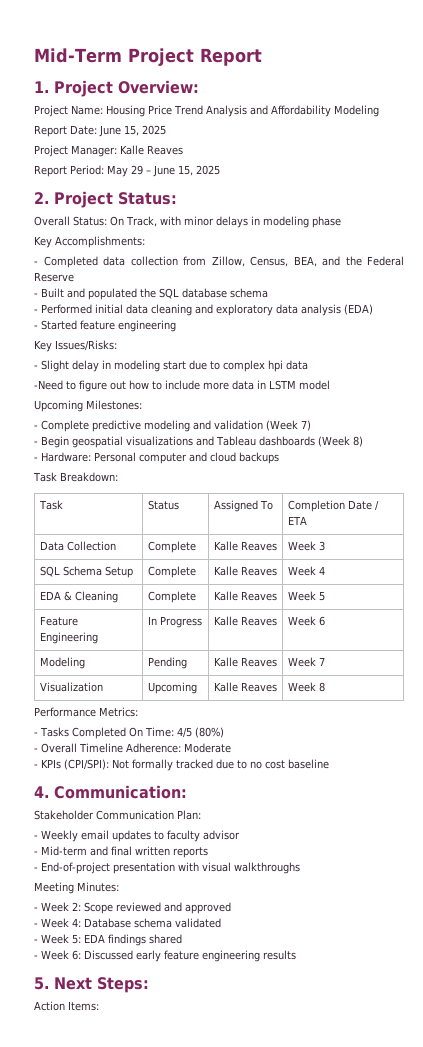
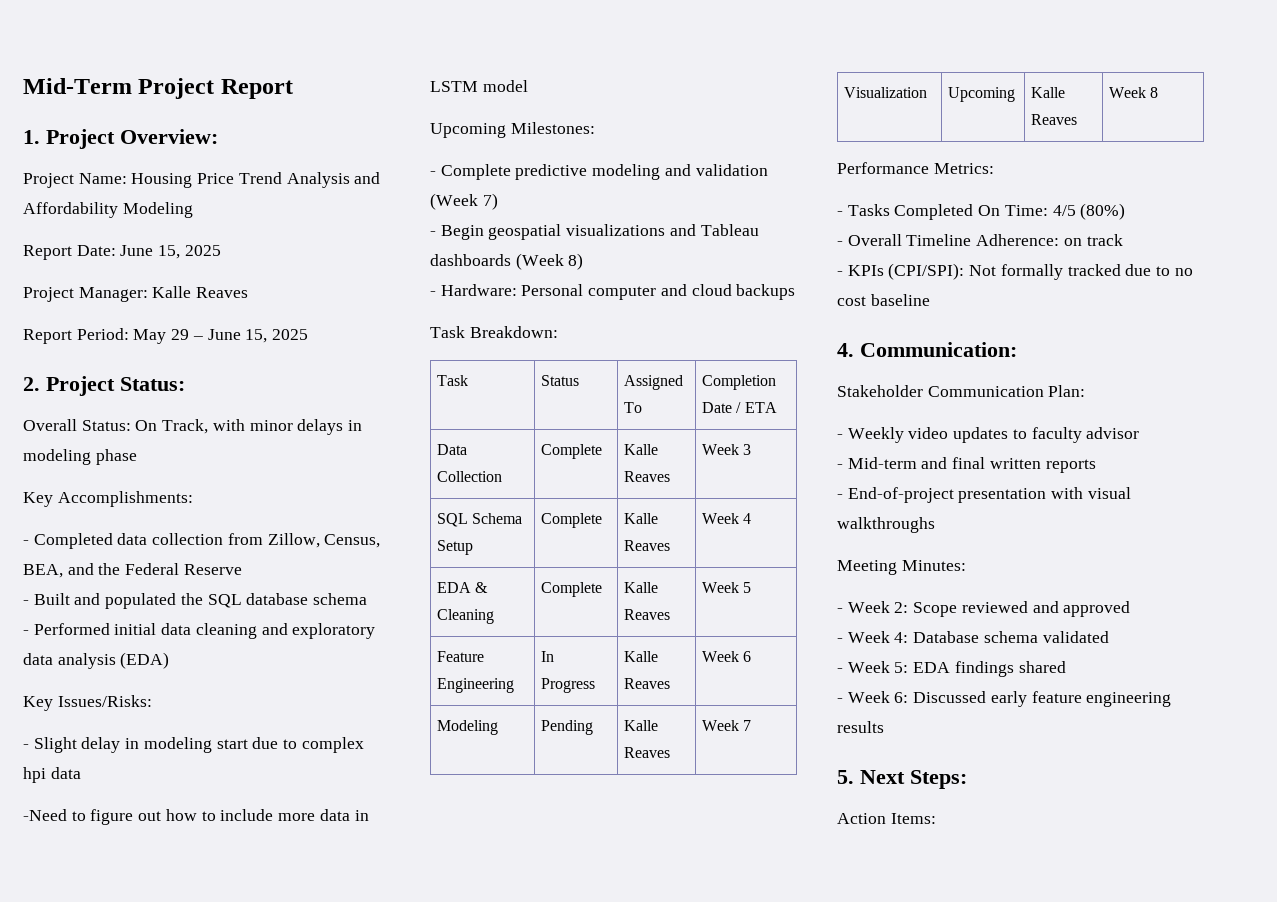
- - Started feature engineering
- - Overall Timeline Adherence: Moderate
+ - Overall Timeline Adherence: on track
- - Weekly email updates to faculty advisor
+ - Weekly video updates to faculty advisor

